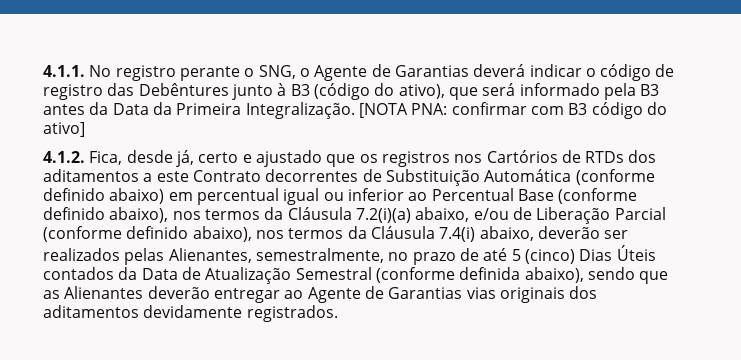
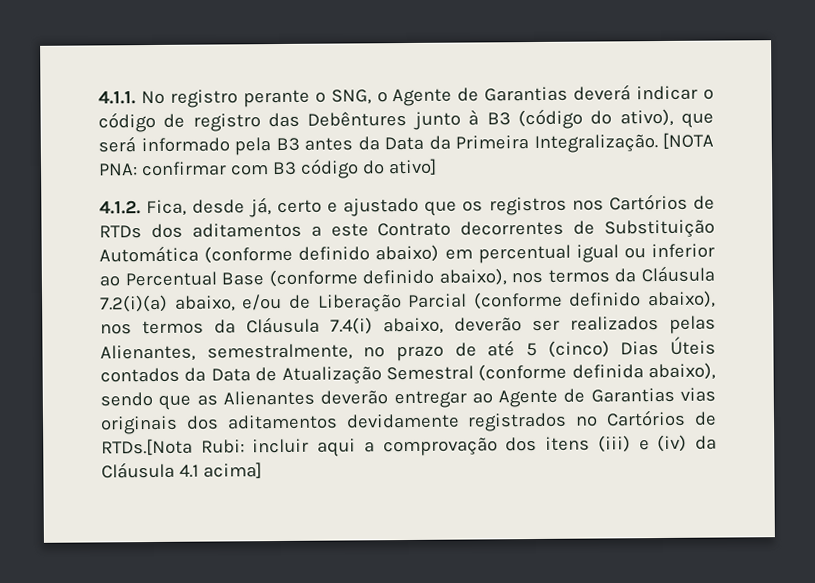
- 4.1.2. Fica, desde já, certo e ajustado que os registros nos Cartórios de RTDs dos aditamentos a este Contrato decorrentes de Substituição Automática (conforme definido abaixo) em percentual igual ou inferior ao Percentual Base (conforme definido abaixo), nos termos da Cláusula 7.2(i)(a) abaixo, e/ou de Liberação Parcial (conforme definido abaixo), nos termos da Cláusula 7.4(i) abaixo, deverão ser realizados pelas Alienantes, semestralmente, no prazo de até 5 (cinco) Dias Úteis contados da Data de Atualização Semestral (conforme definida abaixo), sendo que as Alienantes deverão entregar ao Agente de Garantias vias originais dos aditamentos devidamente registrados.
+ 4.1.2. Fica, desde já, certo e ajustado que os registros nos Cartórios de RTDs dos aditamentos a este Contrato decorrentes de Substituição Automática (conforme definido abaixo) em percentual igual ou inferior ao Percentual Base (conforme definido abaixo), nos termos da Cláusula 7.2(i)(a) abaixo, e/ou de Liberação Parcial (conforme definido abaixo), nos termos da Cláusula 7.4(i) abaixo, deverão ser realizados pelas Alienantes, semestralmente, no prazo de até 5 (cinco) Dias Úteis contados da Data de Atualização Semestral (conforme definida abaixo), sendo que as Alienantes deverão entregar ao Agente de Garantias vias originais dos aditamentos devidamente registrados no Cartórios de RTDs.[Nota Rubi: incluir aqui a comprovação dos itens (iii) e (iv) da Cláusula 4.1 acima]

